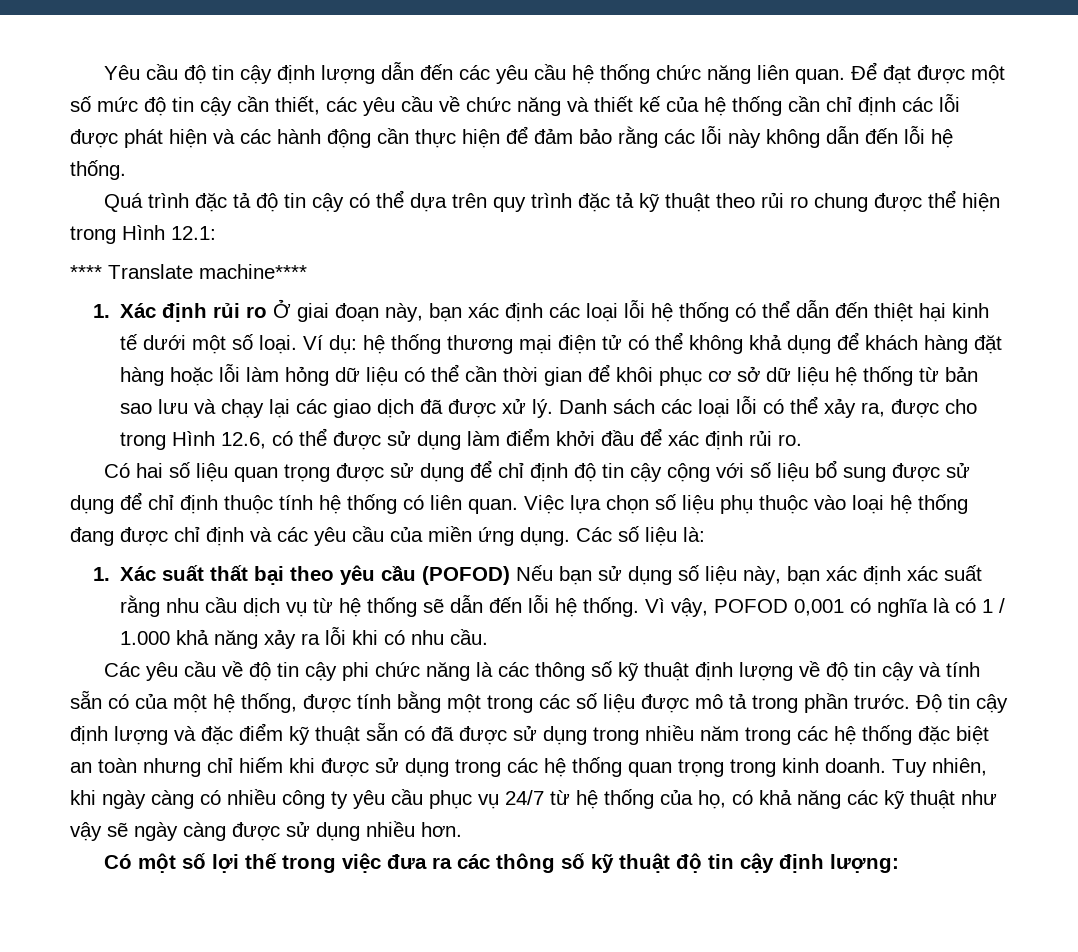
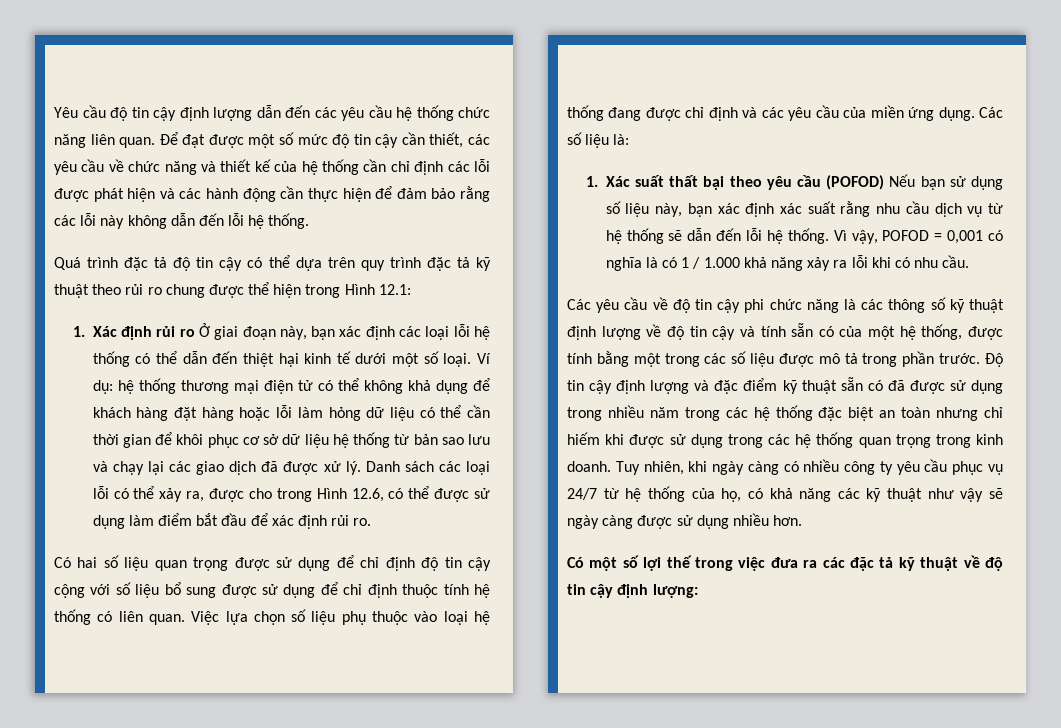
- **** Translate machine****
- Danh sách các loại lỗi có thể xảy ra, được cho trong Hình 12.6, có thể được sử dụng làm điểm khởi đầu để xác định rủi ro.
+ Danh sách các loại lỗi có thể xảy ra, được cho trong Hình 12.6, có thể được sử dụng làm điểm bắt đầu để xác định rủi ro.
- Vì vậy, POFOD 0,001 có nghĩa là có 1 / 1.000 khả năng xảy ra lỗi khi có nhu cầu.
+ Vì vậy, POFOD = 0,001 có nghĩa là có 1 / 1.000 khả năng xảy ra lỗi khi có nhu cầu.
- Có một số lợi thế trong việc đưa ra các thông số kỹ thuật độ tin cậy định lượng:
+ Có một số lợi thế trong việc đưa ra các đặc tả kỹ thuật về độ tin cậy định lượng:

